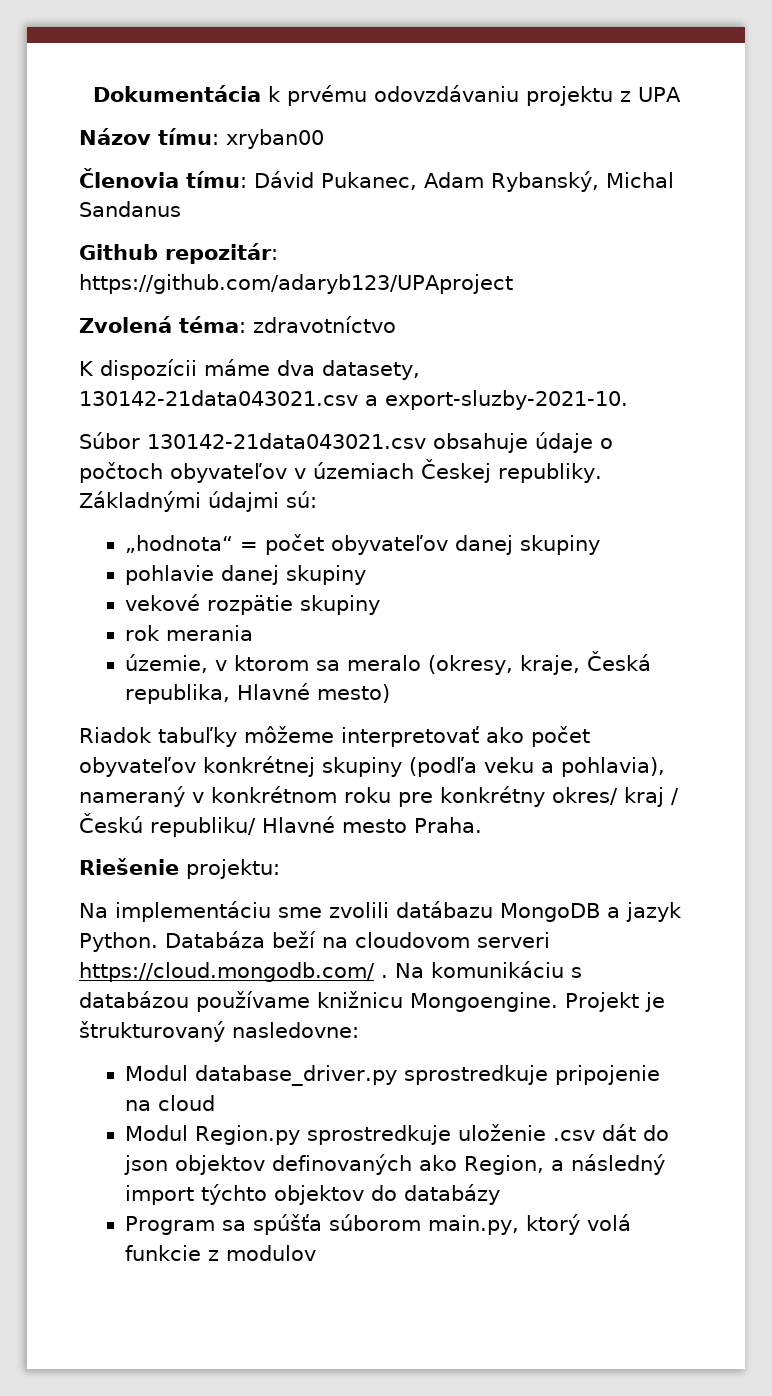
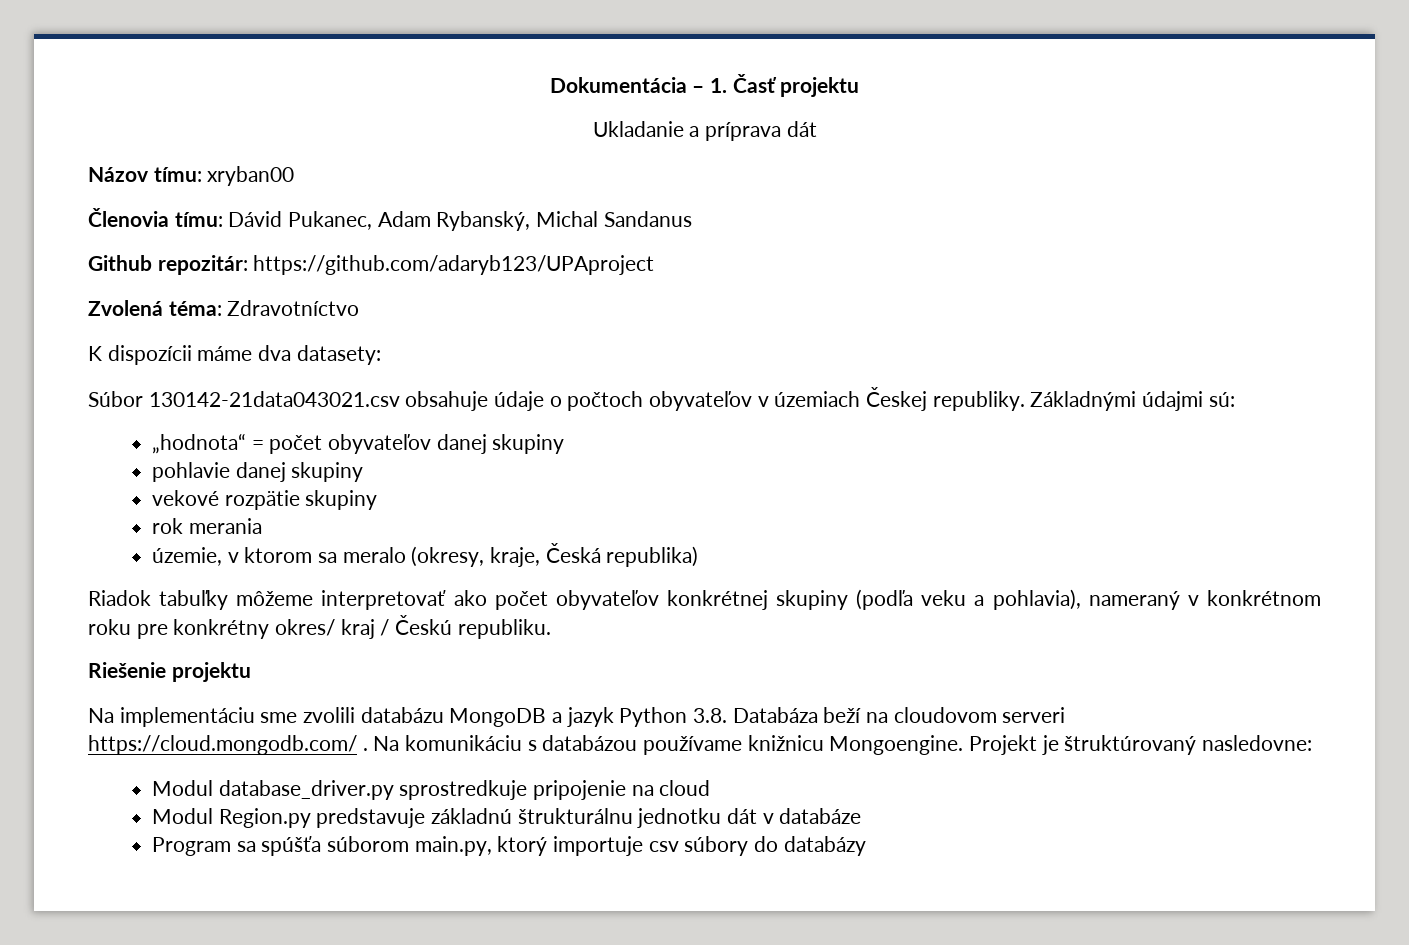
- Dokumentácia k prvému odovzdávaniu projektu z UPA
+ Dokumentácia – 1. Časť projektu
+ Ukladanie a príprava dát
- Zvolená téma: zdravotníctvo
+ Zvolená téma: Zdravotníctvo
- K dispozícii máme dva datasety, 130142-21data043021.csv a export-sluzby-2021-10.
+ K dispozícii máme dva datasety:
- územie, v ktorom sa meralo (okresy, kraje, Česká republika, Hlavné mesto)
+ územie, v ktorom sa meralo (okresy, kraje, Česká republika)
- Riadok tabuľky môžeme interpretovať ako počet obyvateľov konkrétnej skupiny (podľa veku a pohlavia), nameraný v konkrétnom roku pre konkrétny okres/ kraj / Českú republiku/ Hlavné mesto Praha.
+ Riadok tabuľky môžeme interpretovať ako počet obyvateľov konkrétnej skupiny (podľa veku a pohlavia), nameraný v konkrétnom roku pre konkrétny okres/ kraj / Českú republiku.
- Riešenie projektu:
+ Riešenie projektu
- Na implementáciu sme zvolili datábazu MongoDB a jazyk Python. Databáza beží na cloudovom serveri https://cloud.mongodb.com/ .
+ Na implementáciu sme zvolili databázu MongoDB a jazyk Python 3.8. Databáza beží na cloudovom serveri https://cloud.mongodb.com/ .
- Projekt je štrukturovaný nasledovne:
+ Projekt je štruktúrovaný nasledovne:
- Modul Region.py sprostredkuje uloženie .csv dát do json objektov definovaných ako Region, a následný import týchto objektov do databázy
+ Modul Region.py predstavuje základnú štrukturálnu jednotku dát v databáze
- Program sa spúšťa súborom main.py, ktorý volá funkcie z modulov
+ Program sa spúšťa súborom main.py, ktorý importuje csv súbory do databázy

